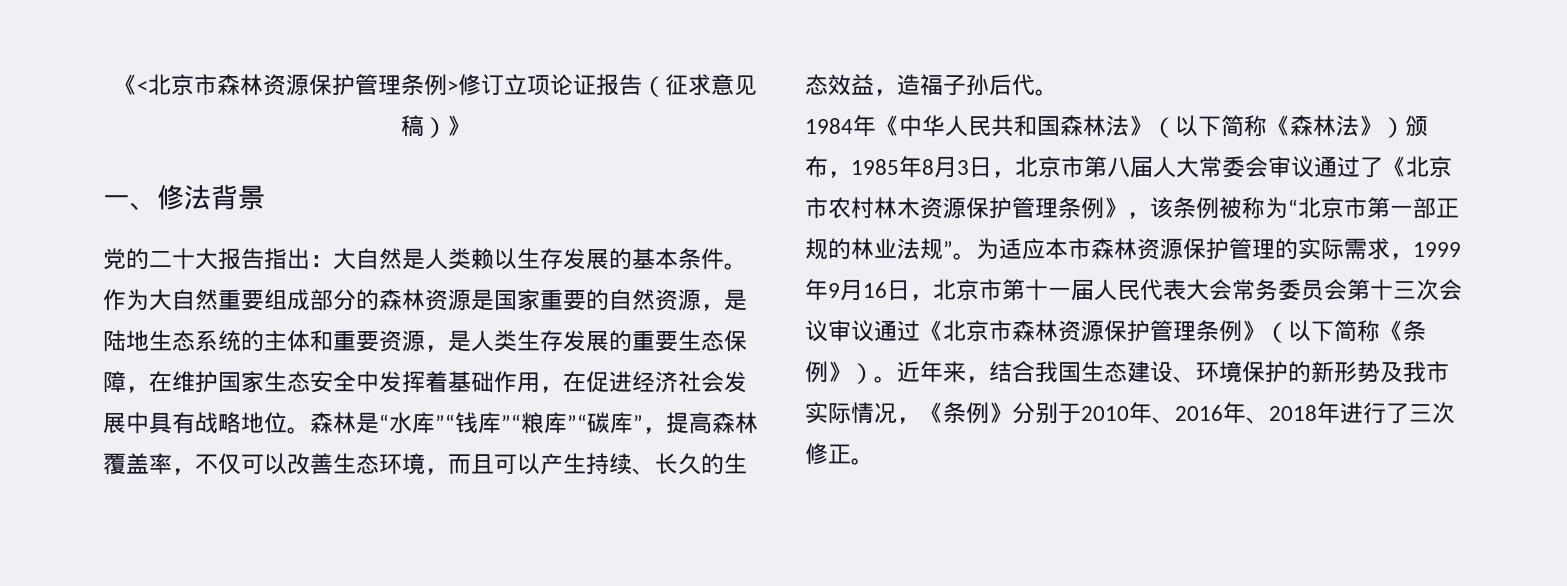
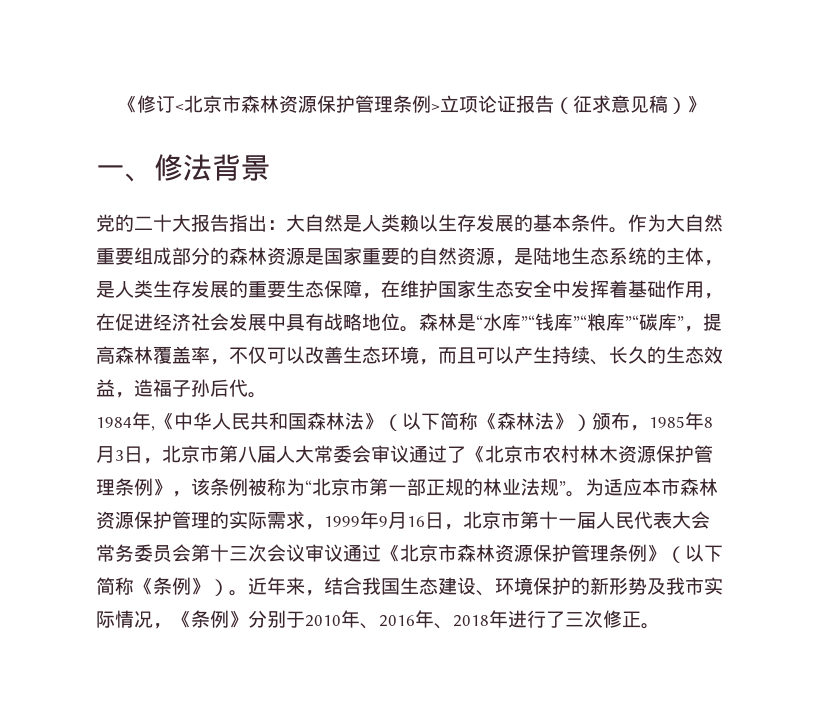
- 《<北京市森林资源保护管理条例>修订立项论证报告（征求意见稿）》
+ 《修订<北京市森林资源保护管理条例>立项论证报告（征求意见稿）》
- 作为大自然重要组成部分的森林资源是国家重要的自然资源，是陆地生态系统的主体和重要资源，是人类生存发展的重要生态保障，在维护国家生态安全中发挥着基础作用，在促进经济社会发展中具有战略地位。
+ 作为大自然重要组成部分的森林资源是国家重要的自然资源，是陆地生态系统的主体，是人类生存发展的重要生态保障，在维护国家生态安全中发挥着基础作用，在促进经济社会发展中具有战略地位。
- 1984年《中华人民共和国森林法》（以下简称《森林法》）颁布，1985年8月3日，北京市第八届人大常委会审议通过了《北京市农村林木资源保护管理条例》，该条例被称为“北京市第一部正规的林业法规”。
+ 1984年,《中华人民共和国森林法》（以下简称《森林法》）颁布，1985年8月3日，北京市第八届人大常委会审议通过了《北京市农村林木资源保护管理条例》，该条例被称为“北京市第一部正规的林业法规”。

